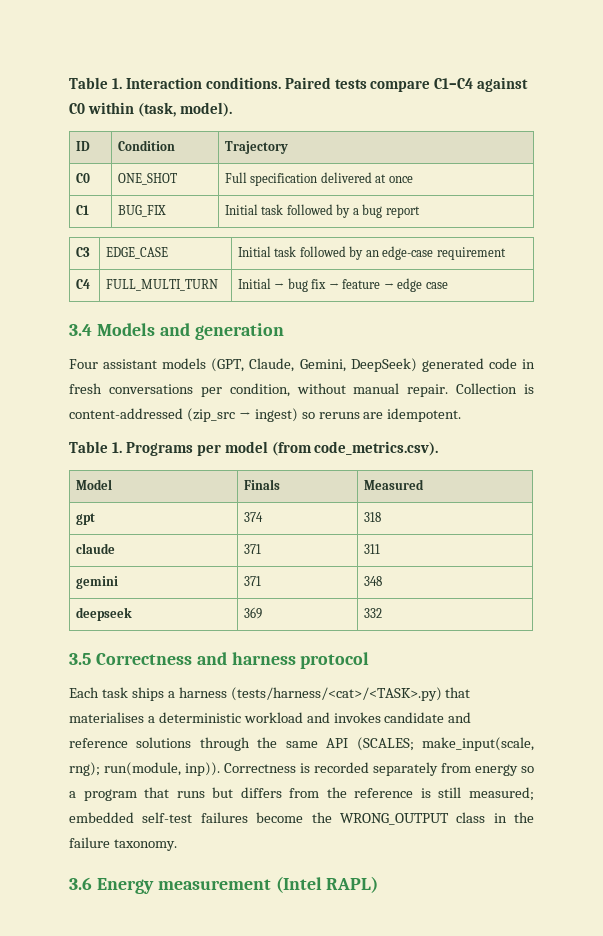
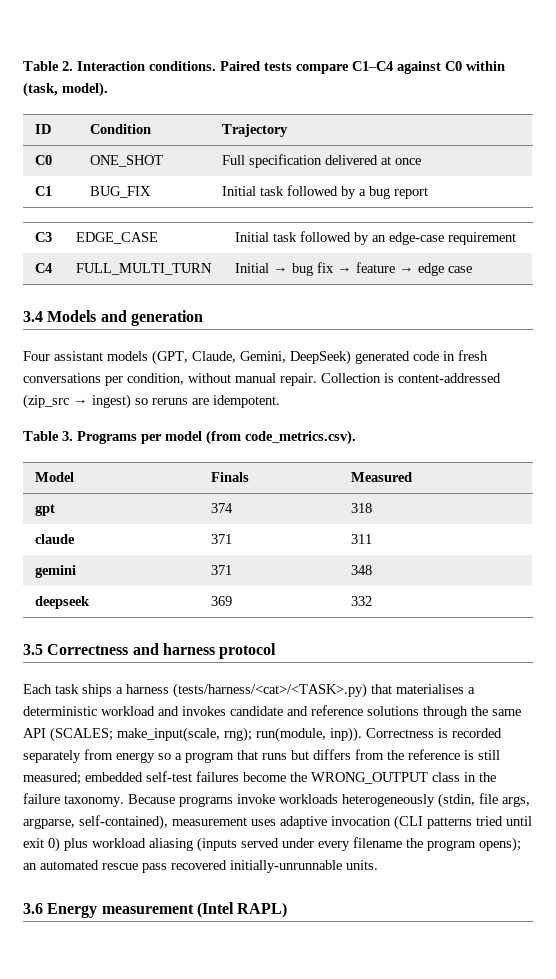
- Table 1. Interaction conditions.
+ Table 2. Interaction conditions.
- Table 1. Programs per model (from code_metrics.csv).
+ Table 3. Programs per model (from code_metrics.csv).
+ Because programs invoke workloads heterogeneously (stdin, file args, argparse, self-contained), measurement uses adaptive invocation (CLI patterns tried until exit 0) plus workload aliasing (inputs served under every filename the program opens); an automated rescue pass recovered initially-unrunnable units.

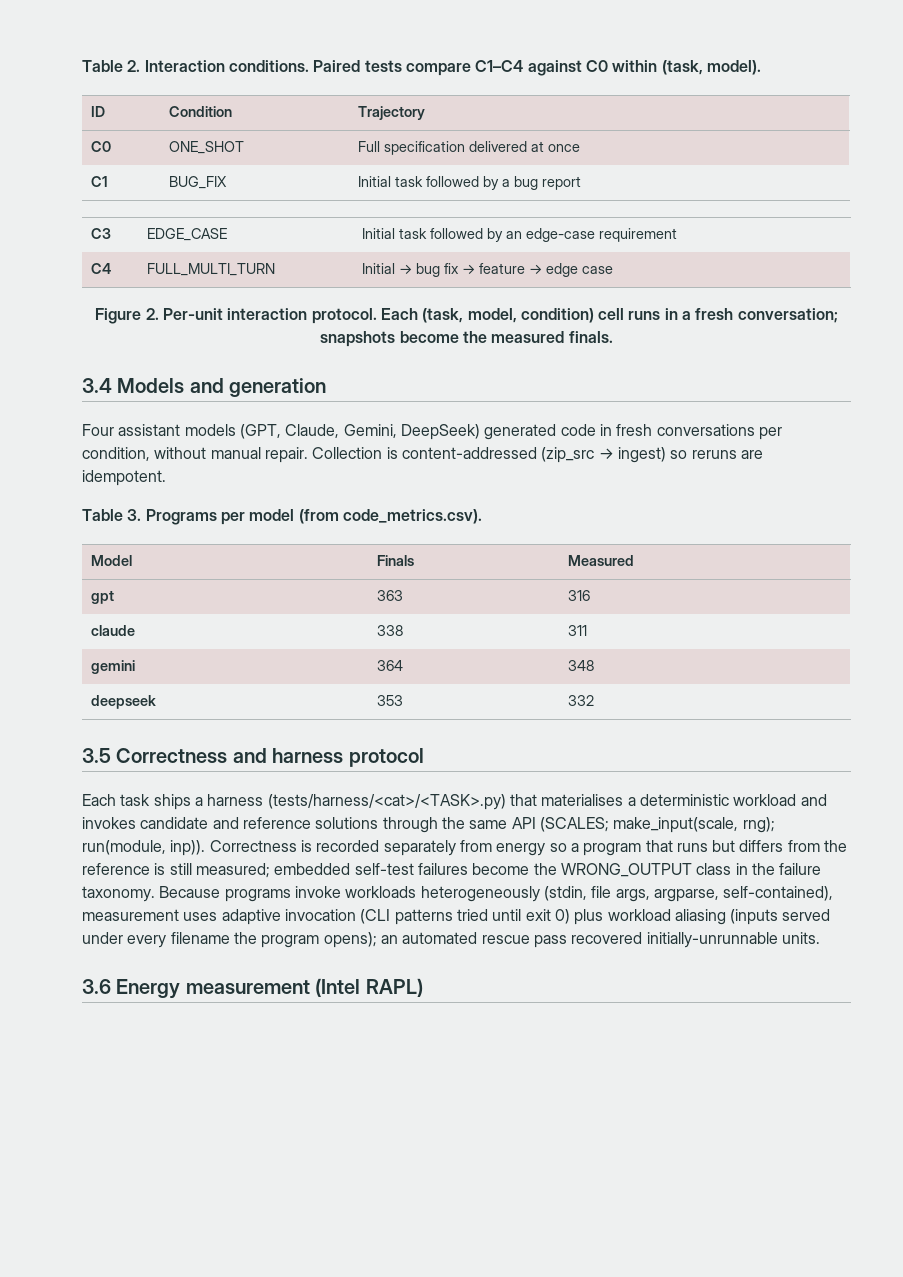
+ Figure 2. Per-unit interaction protocol. Each (task, model, condition) cell runs in a fresh conversation; snapshots become the measured finals.
- gpt | 374 | 318
+ gpt | 363 | 316
- claude | 371 | 311
+ claude | 338 | 311
- gemini | 371 | 348
+ gemini | 364 | 348
- deepseek | 369 | 332
+ deepseek | 353 | 332

